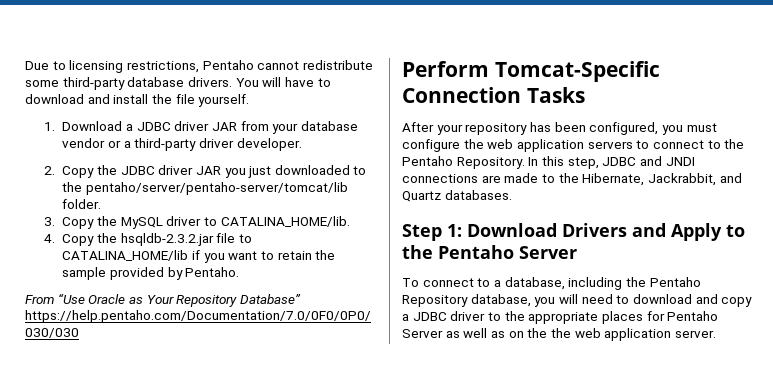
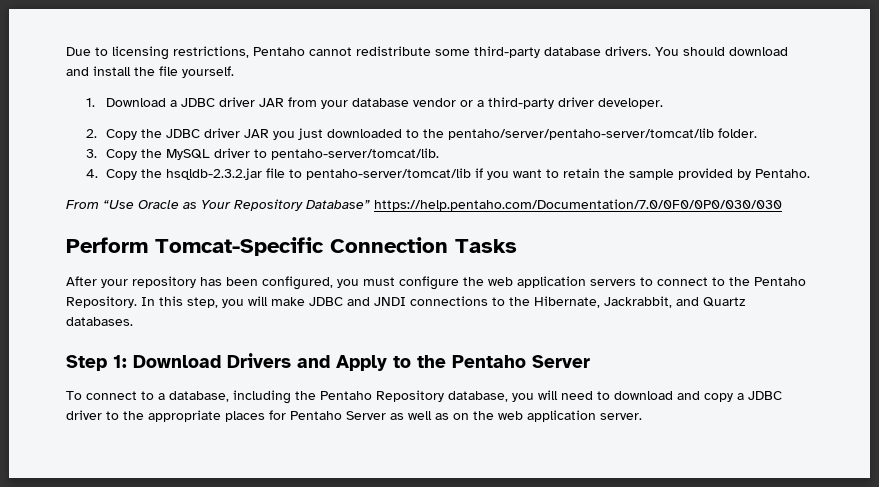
- You will have to download and install the file yourself.
+ You should download and install the file yourself.
- 3. Copy the MySQL driver to CATALINA_HOME/lib.
+ 3. Copy the MySQL driver to pentaho-server/tomcat/lib.
- 4. Copy the hsqldb-2.3.2.jar file to CATALINA_HOME/lib if you want to retain the sample provided by Pentaho.
+ 4. Copy the hsqldb-2.3.2.jar file to pentaho-server/tomcat/lib if you want to retain the sample provided by Pentaho.
- In this step, JDBC and JNDI connections are made to the Hibernate, Jackrabbit, and Quartz databases.
+ In this step, you will make JDBC and JNDI connections to the Hibernate, Jackrabbit, and Quartz databases.
- To connect to a database, including the Pentaho Repository database, you will need to download and copy a JDBC driver to the appropriate places for Pentaho Server as well as on the the web application server.
+ To connect to a database, including the Pentaho Repository database, you will need to download and copy a JDBC driver to the appropriate places for Pentaho Server as well as on the web application server.

